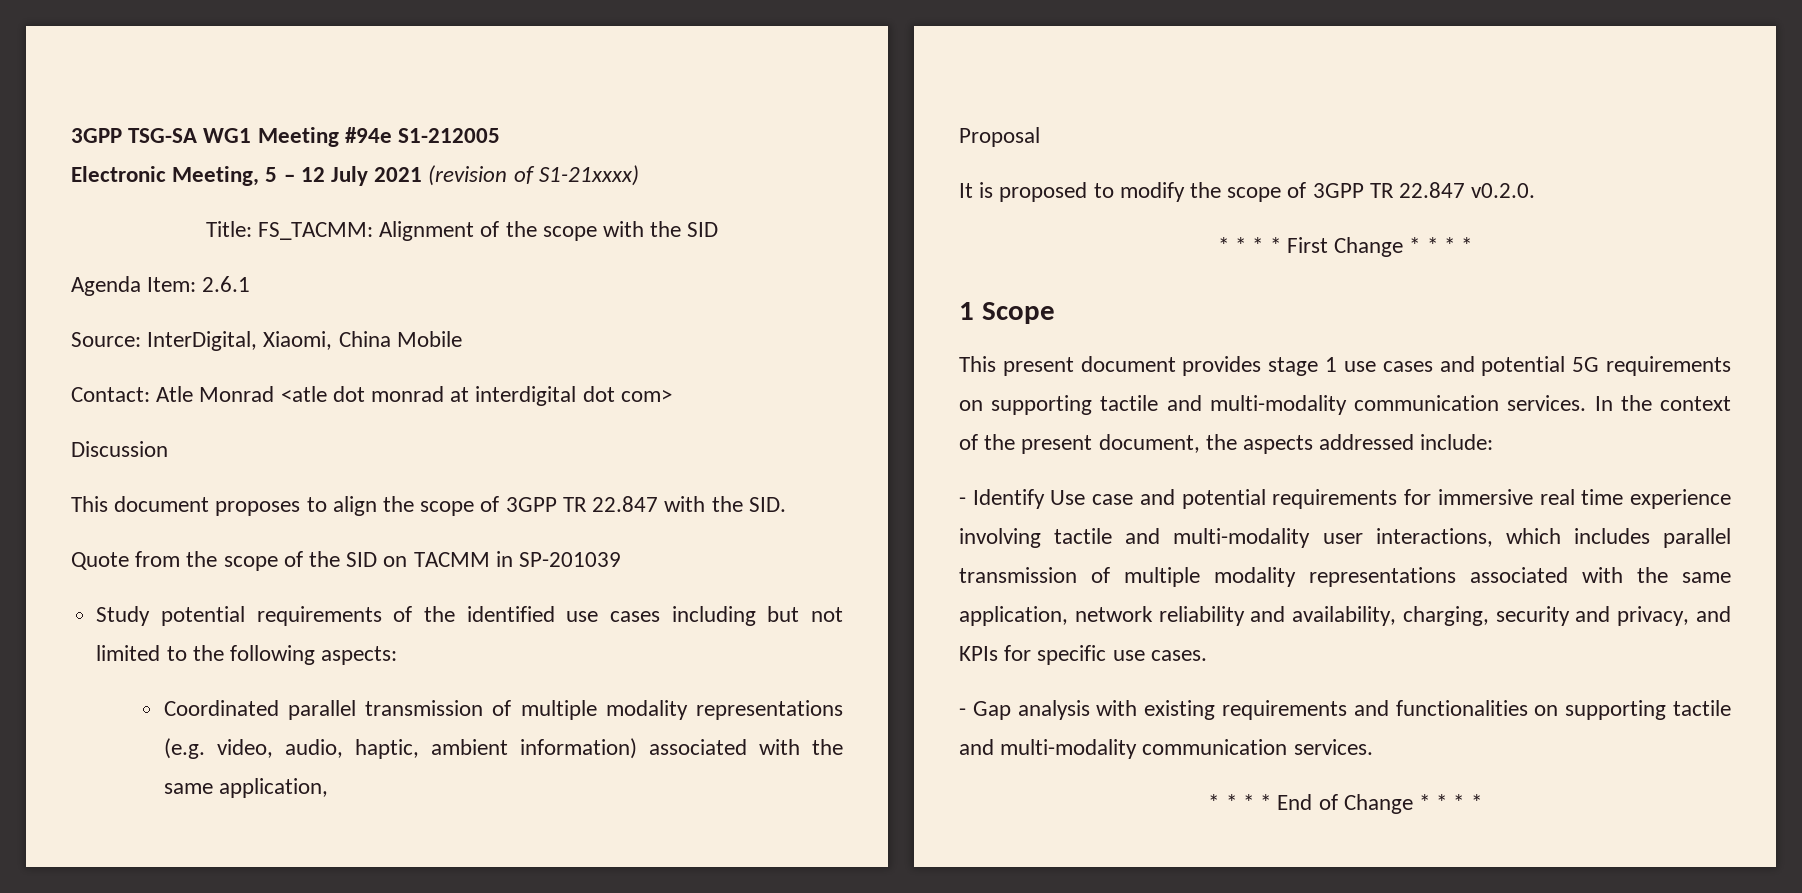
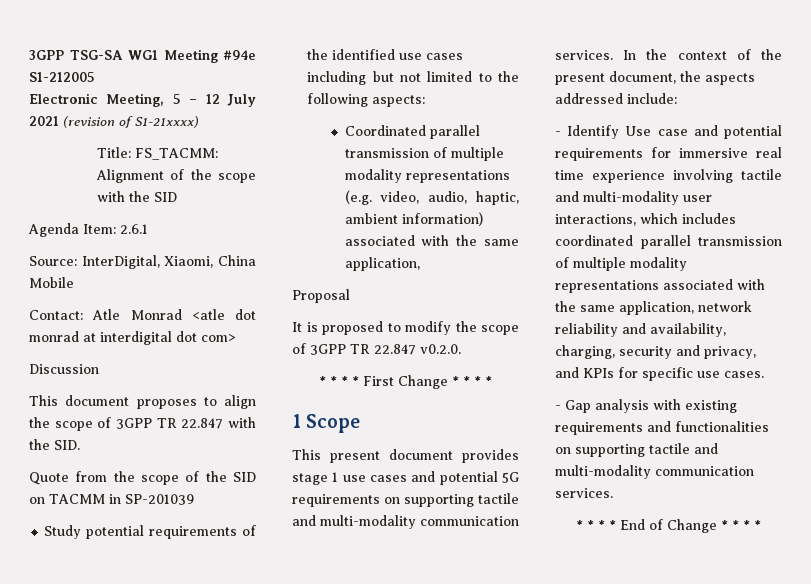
- - Identify Use case and potential requirements for immersive real time experience involving tactile and multi-modality user interactions, which includes parallel transmission of multiple modality representations associated with the same application, network reliability and availability, charging, security and privacy, and KPIs for specific use cases.
+ - Identify Use case and potential requirements for immersive real time experience involving tactile and multi-modality user interactions, which includes coordinated parallel transmission of multiple modality representations associated with the same application, network reliability and availability, charging, security and privacy, and KPIs for specific use cases.

